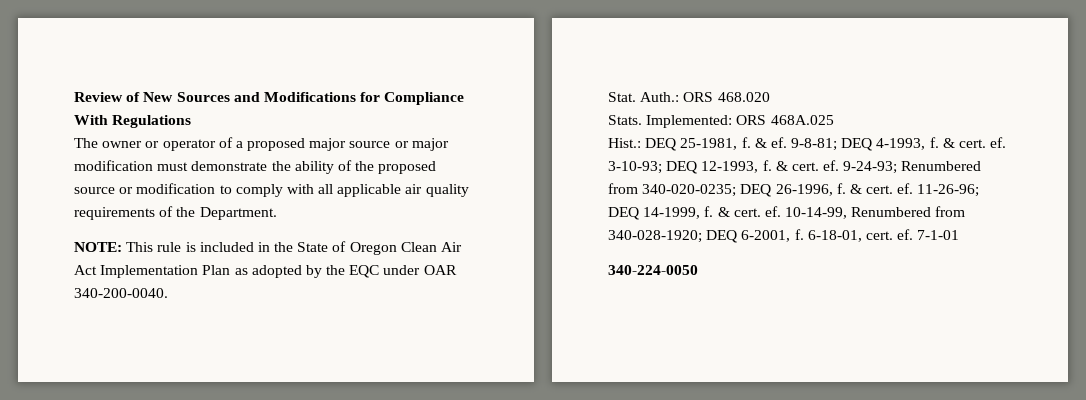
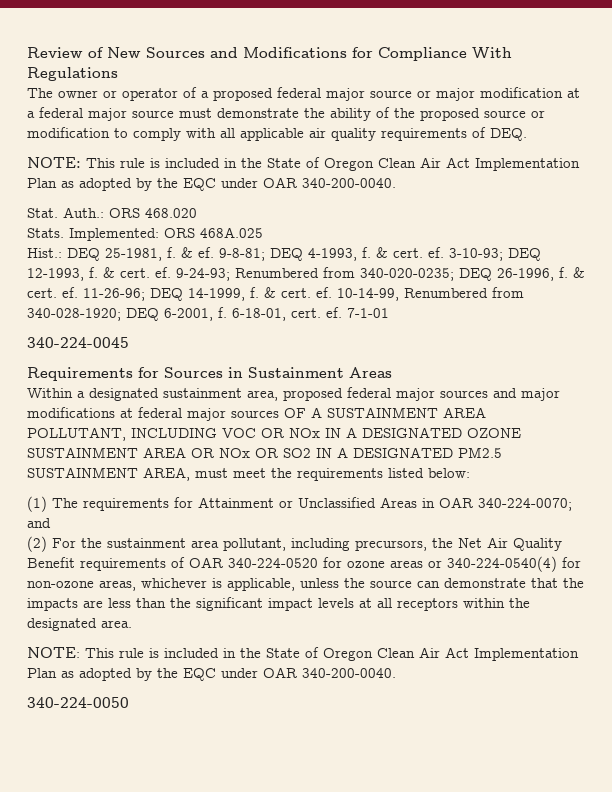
- The owner or operator of a proposed major source or major modification must demonstrate the ability of the proposed source or modification to comply with all applicable air quality requirements of the Department.
+ The owner or operator of a proposed federal major source or major modification at a federal major source must demonstrate the ability of the proposed source or modification to comply with all applicable air quality requirements of DEQ.
+ 340-224-0045
+ Requirements for Sources in Sustainment Areas
+ Within a designated sustainment area, proposed federal major sources and major modifications at federal major sources OF A SUSTAINMENT AREA POLLUTANT, INCLUDING VOC OR NOx IN A DESIGNATED OZONE SUSTAINMENT AREA OR NOx OR SO2 IN A DESIGNATED PM2.5 SUSTAINMENT AREA, must meet the requirements listed below:
+ (1) The requirements for Attainment or Unclassified Areas in OAR 340-224-0070; and
+ (2) For the sustainment area pollutant, including precursors, the Net Air Quality Benefit requirements of OAR 340-224-0520 for ozone areas or 340-224-0540(4) for non-ozone areas, whichever is applicable, unless the source can demonstrate that the impacts are less than the significant impact levels at all receptors within the designated area.
+ NOTE: This rule is included in the State of Oregon Clean Air Act Implementation Plan as adopted by the EQC under OAR 340-200-0040.

